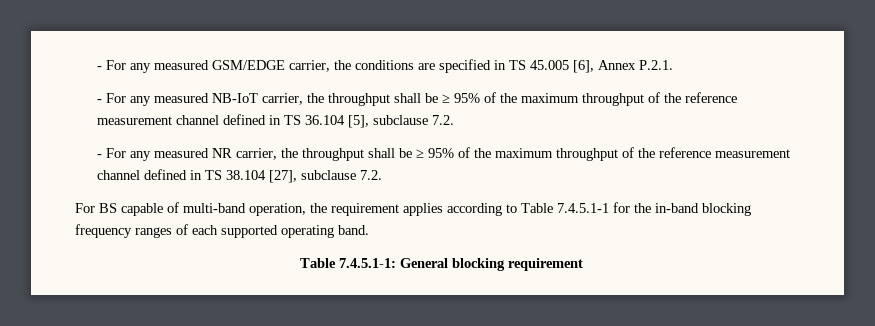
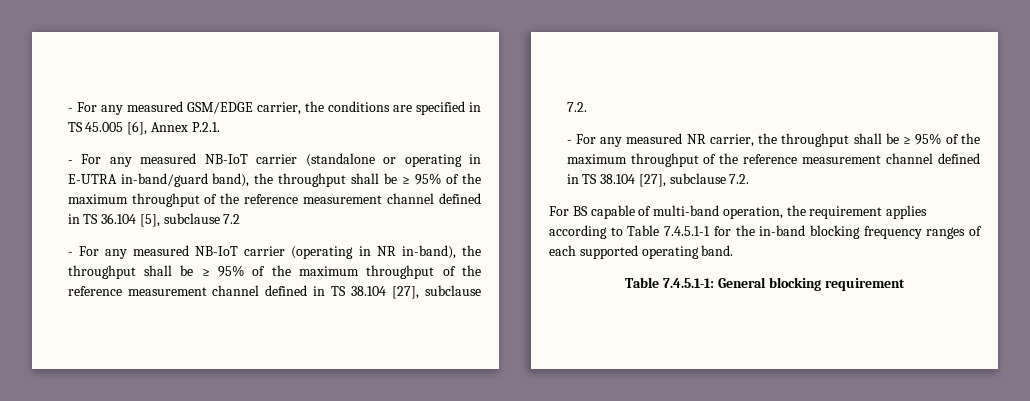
- - For any measured NB-IoT carrier, the throughput shall be ≥ 95% of the maximum throughput of the reference measurement channel defined in TS 36.104 [5], subclause 7.2.
+ - For any measured NB-IoT carrier (standalone or operating in E-UTRA in-band/guard band), the throughput shall be ≥ 95% of the maximum throughput of the reference measurement channel defined in TS 36.104 [5], subclause 7.2
+ - For any measured NB-IoT carrier (operating in NR in-band), the throughput shall be ≥ 95% of the maximum throughput of the reference measurement channel defined in TS 38.104 [27], subclause 7.2.

